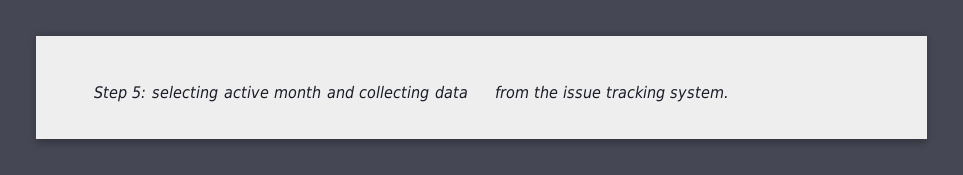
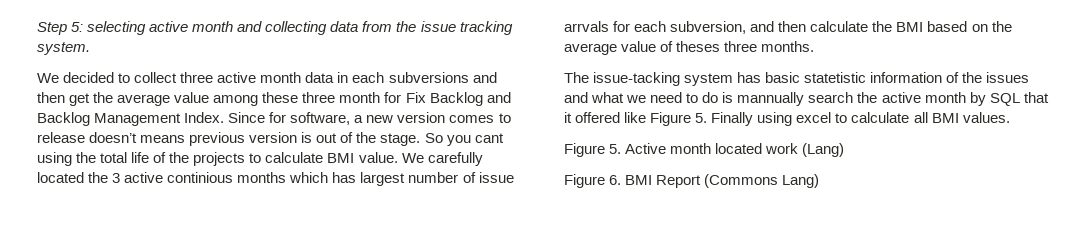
+ We decided to collect three active month data in each subversions and then get the average value among these three month for Fix Backlog and Backlog Management Index. Since for software, a new version comes to release doesn’t means previous version is out of the stage. So you cant using the total life of the projects to calculate BMI value. We carefully located the 3 active continious months which has largest number of issue arrvals for each subversion, and then calculate the BMI based on the average value of theses three months.
+ The issue-tacking system has basic statetistic information of the issues and what we need to do is mannually search the active month by SQL that it offered like Figure 5. Finally using excel to calculate all BMI values.
+ Figure 5. Active month located work (Lang)
+ Figure 6. BMI Report (Commons Lang)

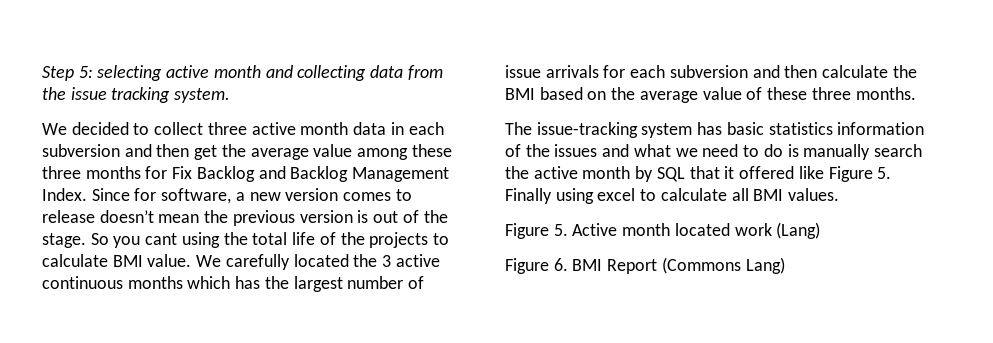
- We decided to collect three active month data in each subversions and then get the average value among these three month for Fix Backlog and Backlog Management Index.
+ We decided to collect three active month data in each subversion and then get the average value among these three months for Fix Backlog and Backlog Management Index.
- Since for software, a new version comes to release doesn’t means previous version is out of the stage.
+ Since for software, a new version comes to release doesn’t mean the previous version is out of the stage.
- We carefully located the 3 active continious months which has largest number of issue arrvals for each subversion, and then calculate the BMI based on the average value of theses three months.
+ We carefully located the 3 active continuous months which has the largest number of issue arrivals for each subversion and then calculate the BMI based on the average value of these three months.
- The issue-tacking system has basic statetistic information of the issues and what we need to do is mannually search the active month by SQL that it offered like Figure 5. Finally using excel to calculate all BMI values.
+ The issue-tracking system has basic statistics information of the issues and what we need to do is manually search the active month by SQL that it offered like Figure 5. Finally using excel to calculate all BMI values.

